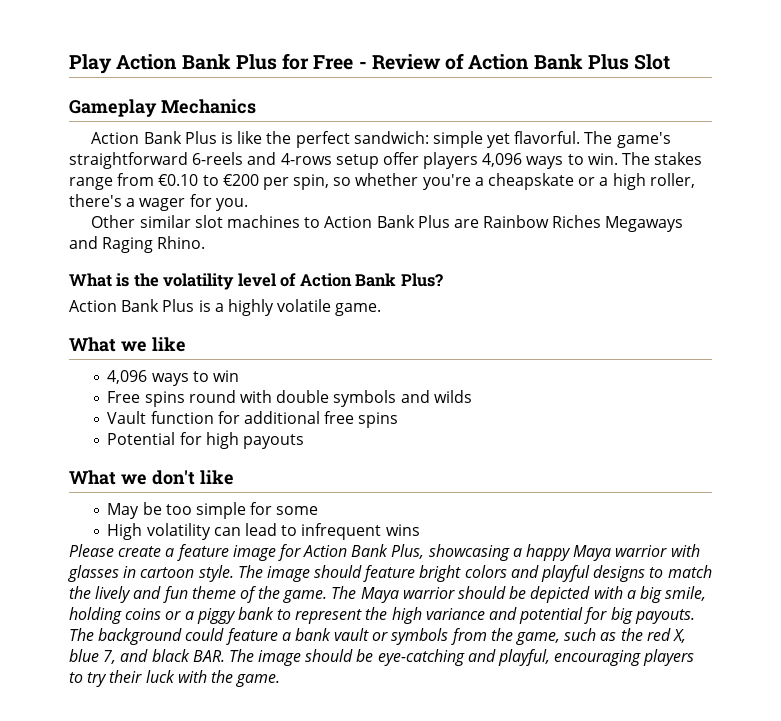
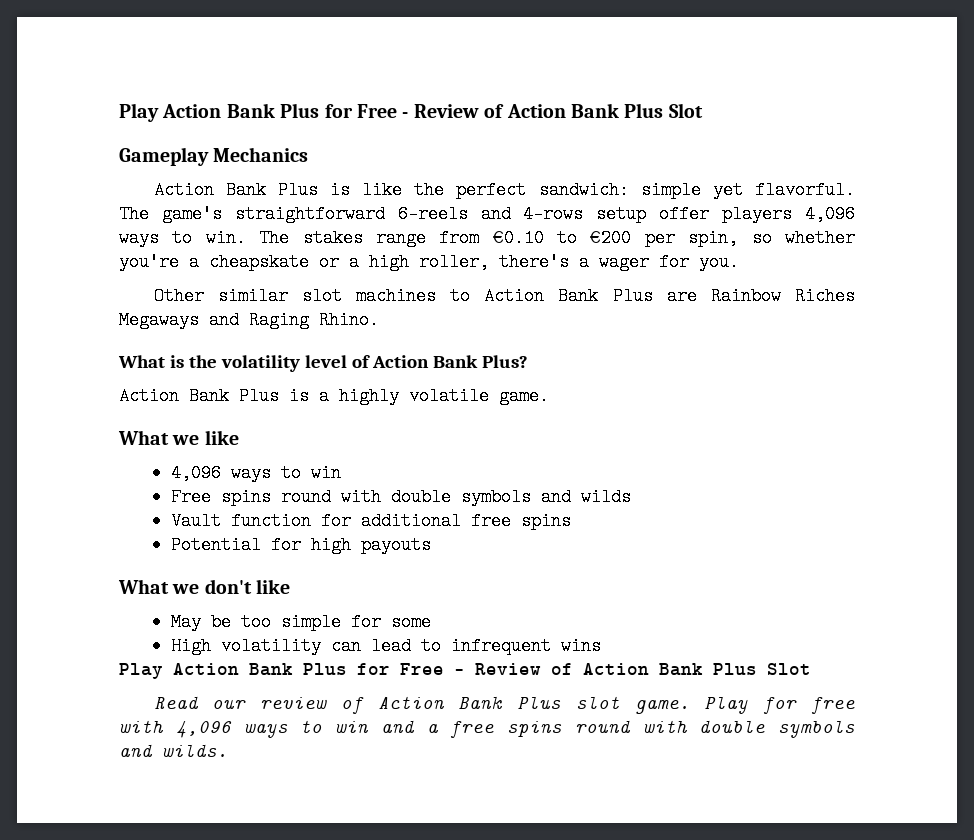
  High volatility can lead to infrequent wins
- Please create a feature image for Action Bank Plus, showcasing a happy Maya warrior with glasses in cartoon style. The image should feature bright colors and playful designs to match the lively and fun theme of the game. The Maya warrior should be depicted with a big smile, holding coins or a piggy bank to represent the high variance and potential for big payouts. The background could feature a bank vault or symbols from the game, such as the red X, blue 7, and black BAR. The image should be eye-catching and playful, encouraging players to try their luck with the game.
+ Play Action Bank Plus for Free - Review of Action Bank Plus Slot
+ Read our review of Action Bank Plus slot game. Play for free with 4,096 ways to win and a free spins round with double symbols and wilds.

